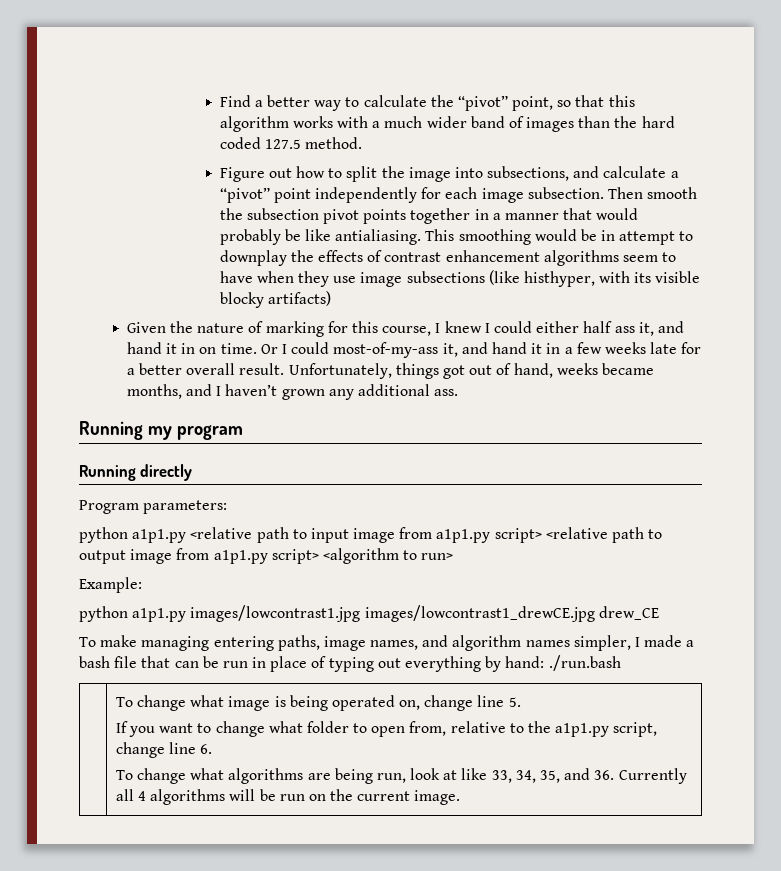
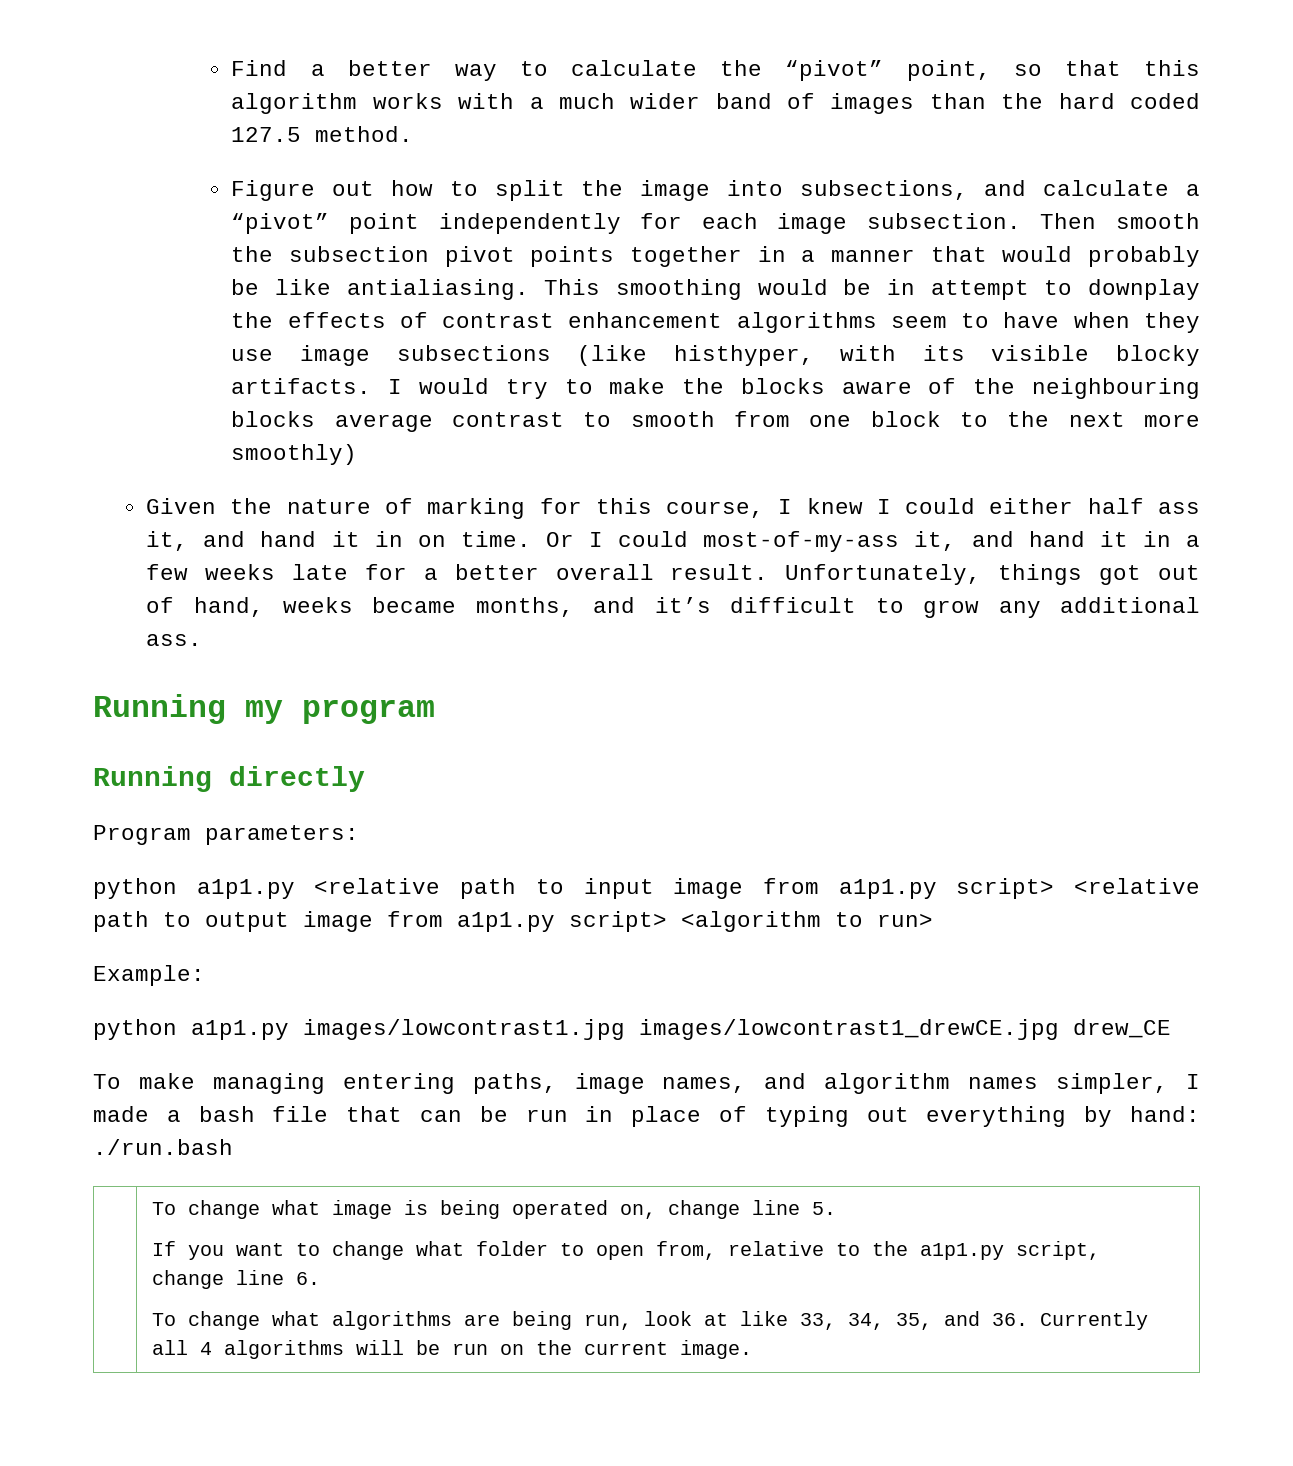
- This smoothing would be in attempt to downplay the effects of contrast enhancement algorithms seem to have when they use image subsections (like histhyper, with its visible blocky artifacts)
+ This smoothing would be in attempt to downplay the effects of contrast enhancement algorithms seem to have when they use image subsections (like histhyper, with its visible blocky artifacts. I would try to make the blocks aware of the neighbouring blocks average contrast to smooth from one block to the next more smoothly)
- Unfortunately, things got out of hand, weeks became months, and I haven’t grown any additional ass.
+ Unfortunately, things got out of hand, weeks became months, and it’s difficult to grow any additional ass.

